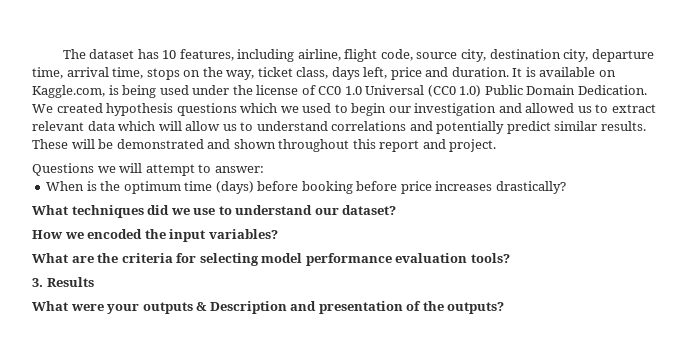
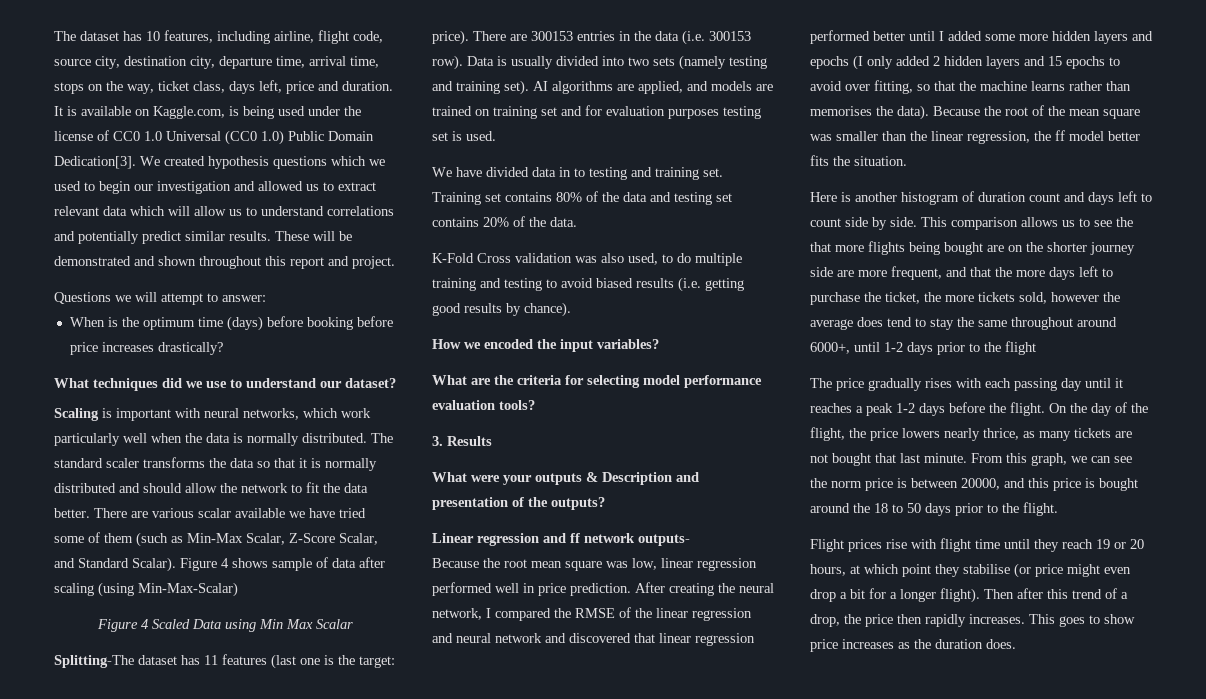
- It is available on Kaggle.com, is being used under the license of CC0 1.0 Universal (CC0 1.0) Public Domain Dedication.
+ It is available on Kaggle.com, is being used under the license of CC0 1.0 Universal (CC0 1.0) Public Domain Dedication[3].
+ Scaling is important with neural networks, which work particularly well when the data is normally distributed. The standard scaler transforms the data so that it is normally distributed and should allow the network to fit the data better. There are various scalar available we have tried some of them (such as Min-Max Scalar, Z-Score Scalar, and Standard Scalar). Figure 4 shows sample of data after scaling (using Min-Max-Scalar)
+ Figure 4 Scaled Data using Min Max Scalar
+ Splitting-The dataset has 11 features (last one is the target: price). There are 300153 entries in the data (i.e. 300153 row). Data is usually divided into two sets (namely testing and training set). AI algorithms are applied, and models are trained on training set and for evaluation purposes testing set is used.
+ We have divided data in to testing and training set. Training set contains 80% of the data and testing set contains 20% of the data.
+ K-Fold Cross validation was also used, to do multiple training and testing to avoid biased results (i.e. getting good results by chance).
+ Linear regression and ff network outputs-
+ Because the root mean square was low, linear regression performed well in price prediction. After creating the neural network, I compared the RMSE of the linear regression and neural network and discovered that linear regression performed better until I added some more hidden layers and epochs (I only added 2 hidden layers and 15 epochs to avoid over fitting, so that the machine learns rather than memorises the data). Because the root of the mean square was smaller than the linear regression, the ff model better fits the situation.
+ Here is another histogram of duration count and days left to count side by side. This comparison allows us to see the that more flights being bought are on the shorter journey side are more frequent, and that the more days left to purchase the ticket, the more tickets sold, however the average does tend to stay the same throughout around 6000+, until 1-2 days prior to the flight
+ The price gradually rises with each passing day until it reaches a peak 1-2 days before the flight. On the day of the flight, the price lowers nearly thrice, as many tickets are not bought that last minute. From this graph, we can see the norm price is between 20000, and this price is bought around the 18 to 50 days prior to the flight.
+ Flight prices rise with flight time until they reach 19 or 20 hours, at which point they stabilise (or price might even drop a bit for a longer flight). Then after this trend of a drop, the price then rapidly increases. This goes to show price increases as the duration does.

